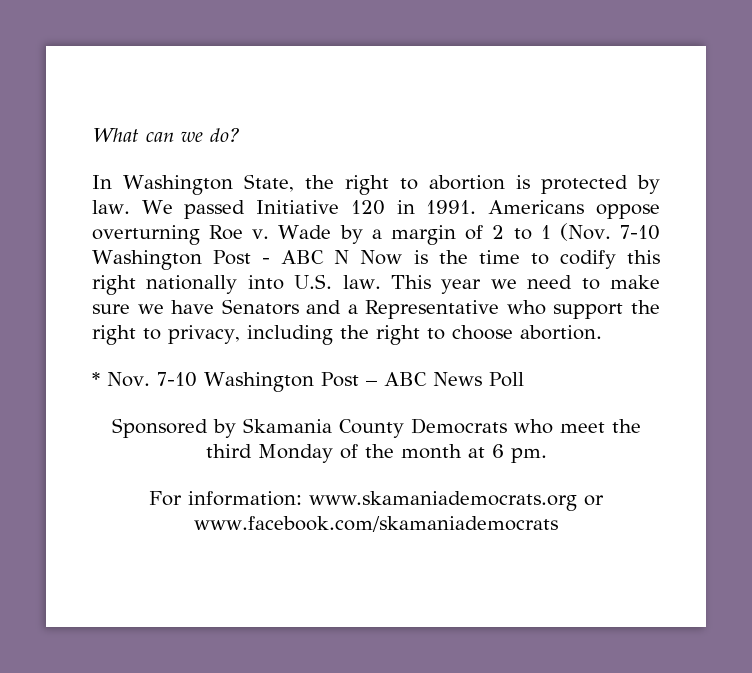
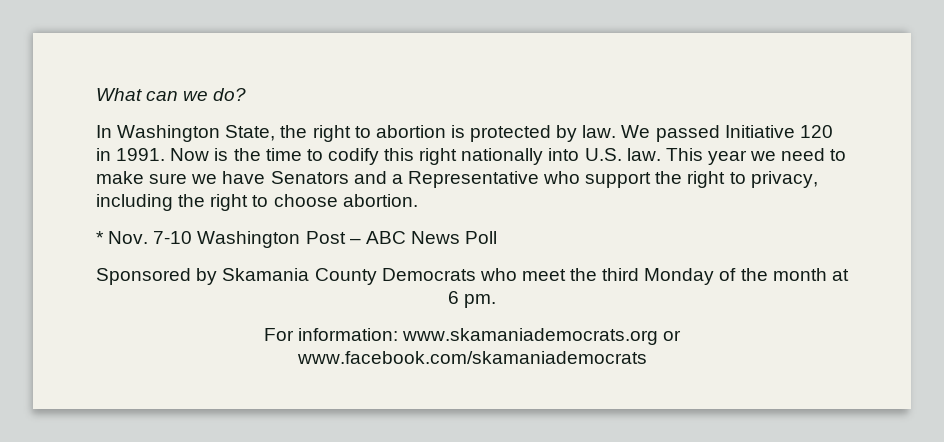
- Americans oppose overturning Roe v. Wade by a margin of 2 to 1 (Nov. 7-10 Washington Post - ABC N Now is the time to codify this right nationally into U.S. law.
+ Now is the time to codify this right nationally into U.S. law.

